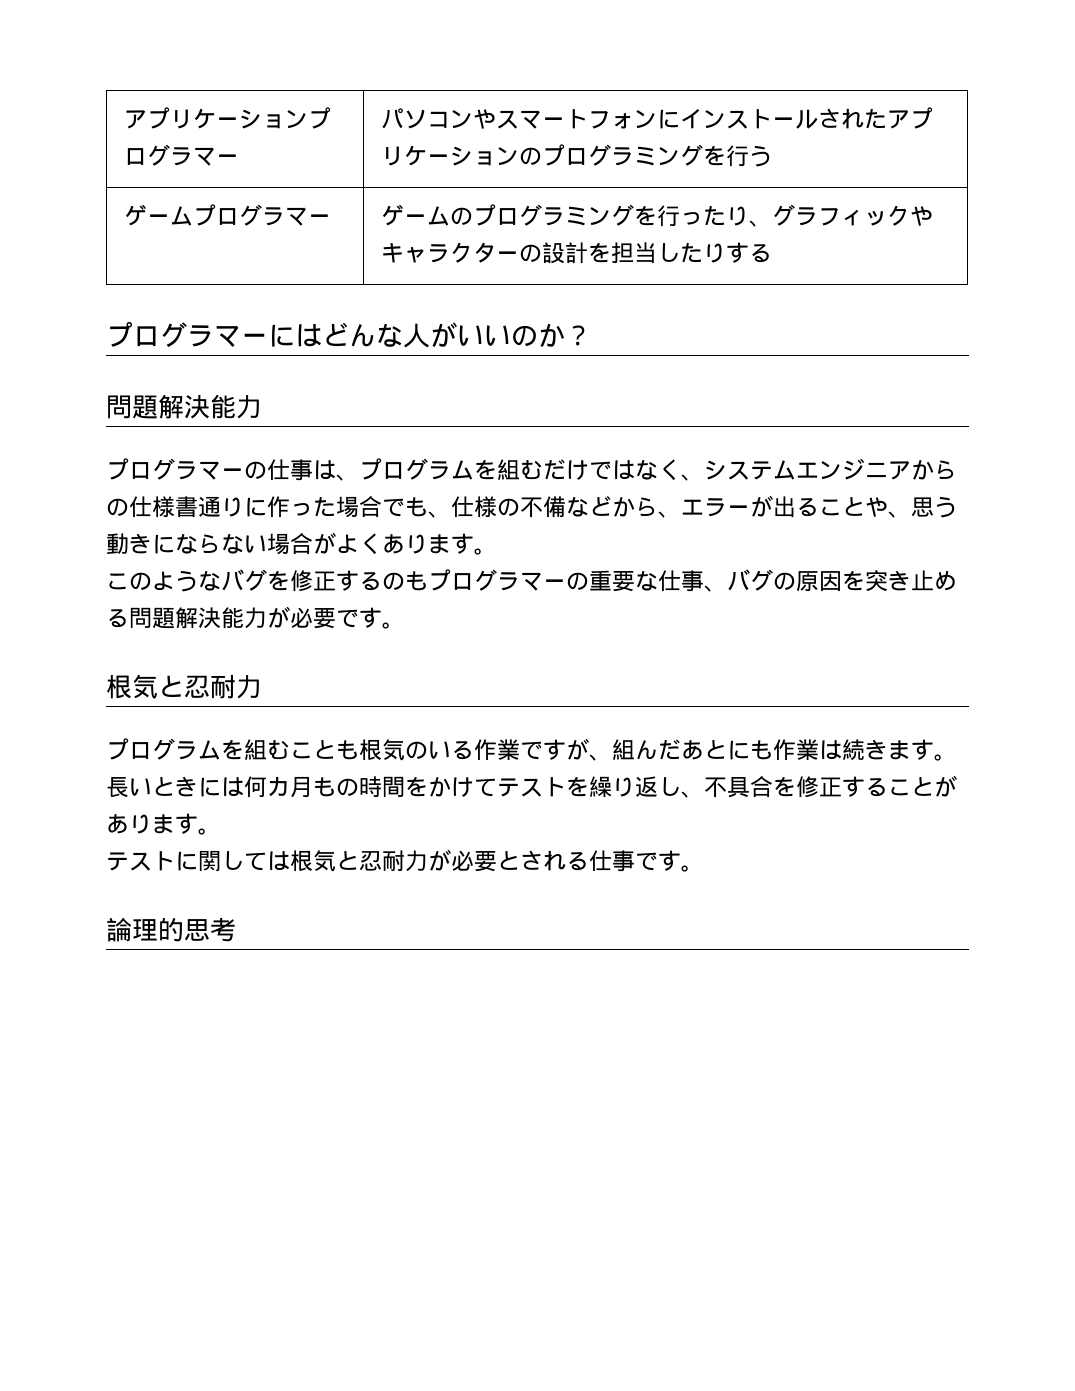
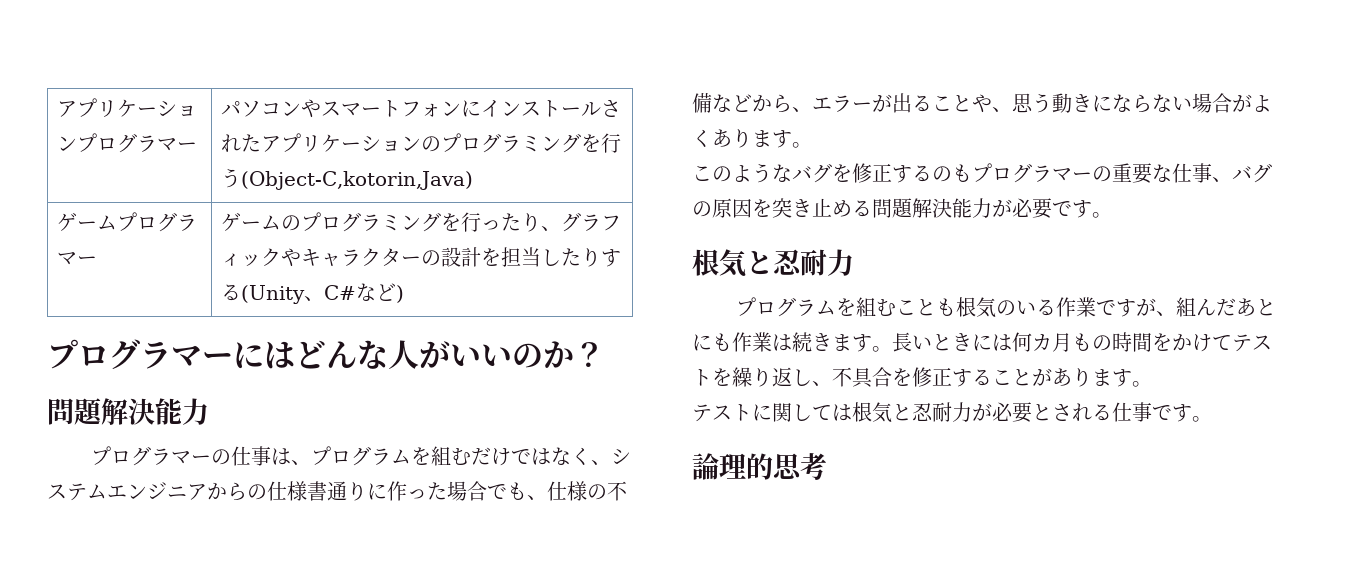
- アプリケーションプログラマー | パソコンやスマートフォンにインストールされたアプリケーションのプログラミングを行う
+ アプリケーションプログラマー | パソコンやスマートフォンにインストールされたアプリケーションのプログラミングを行う(Object-C,kotorin,Java)
- ゲームプログラマー | ゲームのプログラミングを行ったり、グラフィックやキャラクターの設計を担当したりする
+ ゲームプログラマー | ゲームのプログラミングを行ったり、グラフィックやキャラクターの設計を担当したりする(Unity、C#など)

